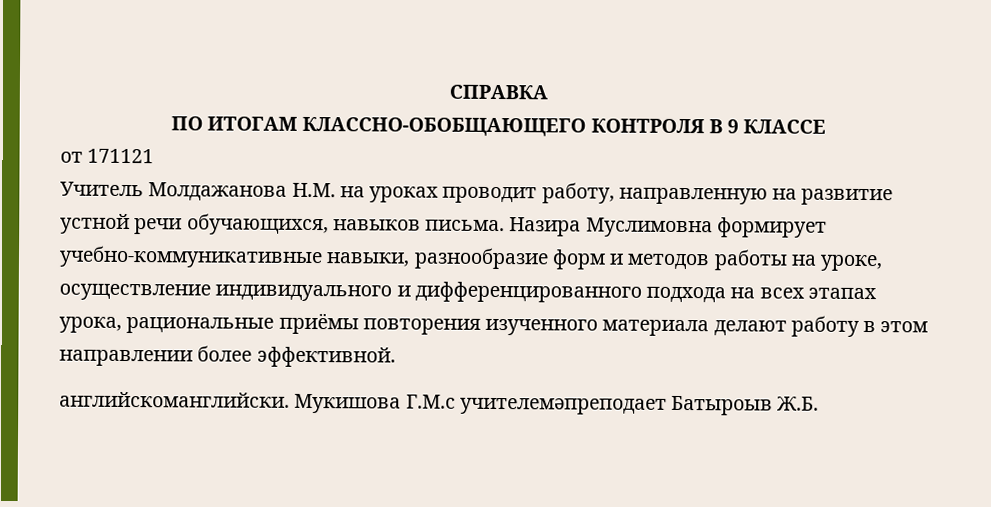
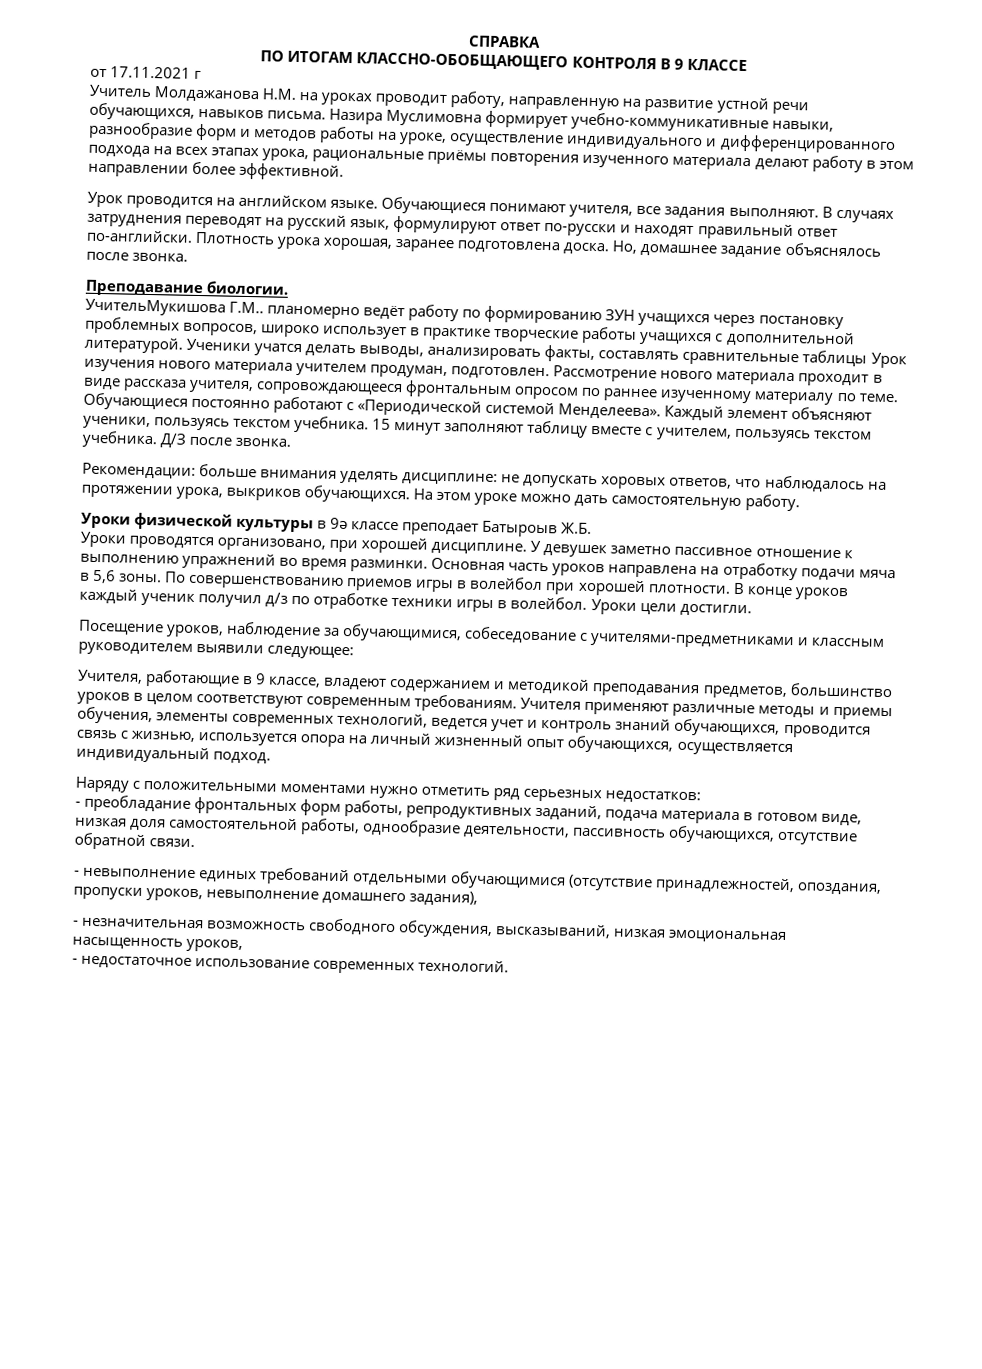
- от 171121
+ от 17.11.2021 г
- английскоманглийски. Мукишова Г.М.с учителемәпреподает Батыроыв Ж.Б.
+ Урок проводится на английском языке. Обучающиеся понимают учителя, все задания выполняют. В случаях затруднения переводят на русский язык, формулируют ответ по-русски и находят правильный ответ по-английски. Плотность урока хорошая, заранее подготовлена доска. Но, домашнее задание объяснялось после звонка.
+ Преподавание биологии.
+ УчительМукишова Г.М.. планомерно ведёт работу по формированию ЗУН учащихся через постановку проблемных вопросов, широко использует в практике творческие работы учащихся с дополнительной литературой. Ученики учатся делать выводы, анализировать факты, составлять сравнительные таблицы Урок изучения нового материала учителем продуман, подготовлен. Рассмотрение нового материала проходит в виде рассказа учителя, сопровождающееся фронтальным опросом по раннее изученному материалу по теме. Обучающиеся постоянно работают с «Периодической системой Менделеева». Каждый элемент объясняют ученики, пользуясь текстом учебника. 15 минут заполняют таблицу вместе с учителем, пользуясь текстом учебника. Д/З после звонка.
+ Рекомендации: больше внимания уделять дисциплине: не допускать хоровых ответов, что наблюдалось на протяжении урока, выкриков обучающихся. На этом уроке можно дать самостоятельную работу.
+ Уроки физической культуры в 9ә классе преподает Батыроыв Ж.Б.
+ Уроки проводятся организовано, при хорошей дисциплине. У девушек заметно пассивное отношение к выполнению упражнений во время разминки. Основная часть уроков направлена на отработку подачи мяча в 5,6 зоны. По совершенствованию приемов игры в волейбол при хорошей плотности. В конце уроков каждый ученик получил д/з по отработке техники игры в волейбол. Уроки цели достигли.
+ Посещение уроков, наблюдение за обучающимися, собеседование с учителями-предметниками и классным руководителем выявили следующее:
+ Учителя, работающие в 9 классе, владеют содержанием и методикой преподавания предметов, большинство уроков в целом соответствуют современным требованиям. Учителя применяют различные методы и приемы обучения, элементы современных технологий, ведется учет и контроль знаний обучающихся, проводится связь с жизнью, используется опора на личный жизненный опыт обучающихся, осуществляется индивидуальный подход.
+ Наряду с положительными моментами нужно отметить ряд серьезных недостатков:
+ - преобладание фронтальных форм работы, репродуктивных заданий, подача материала в готовом виде, низкая доля самостоятельной работы, однообразие деятельности, пассивность обучающихся, отсутствие обратной связи.
+ - невыполнение единых требований отдельными обучающимися (отсутствие принадлежностей, опоздания, пропуски уроков, невыполнение домашнего задания),
+ - незначительная возможность свободного обсуждения, высказываний, низкая эмоциональная насыщенность уроков,
+ - недостаточное использование современных технологий.

